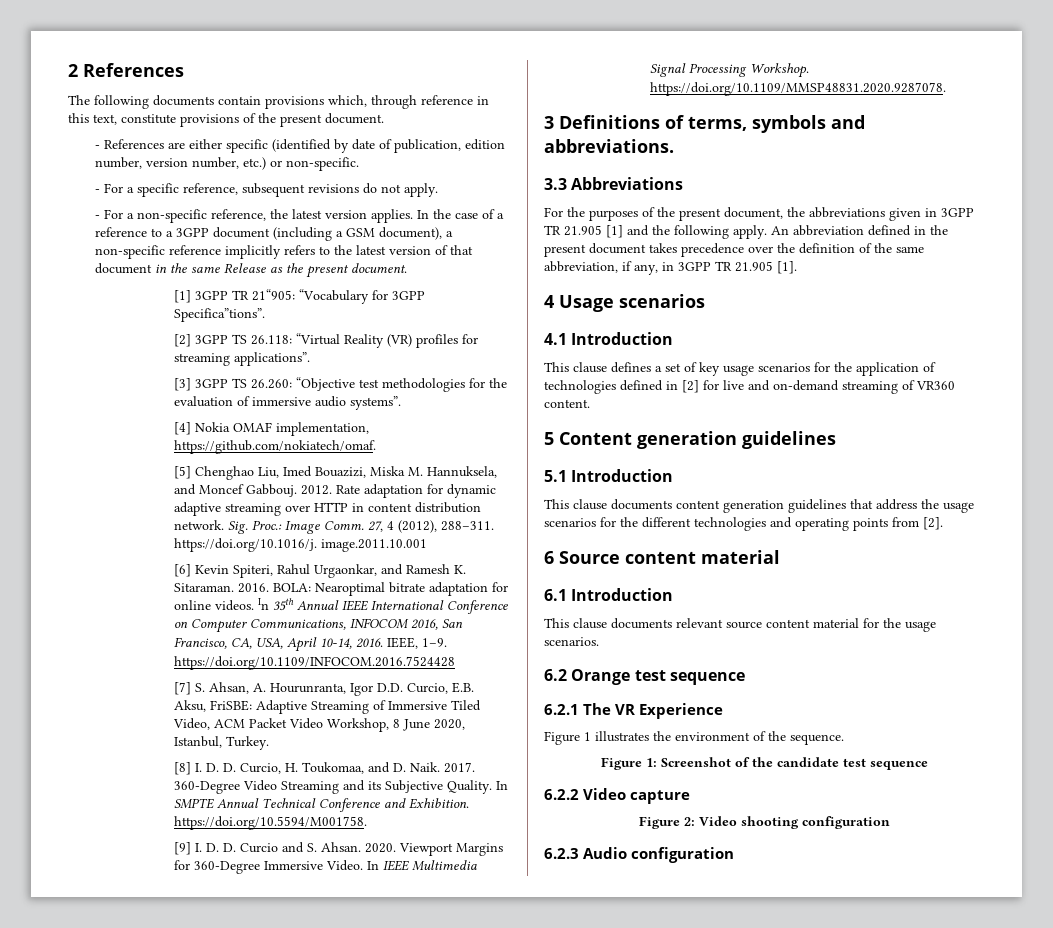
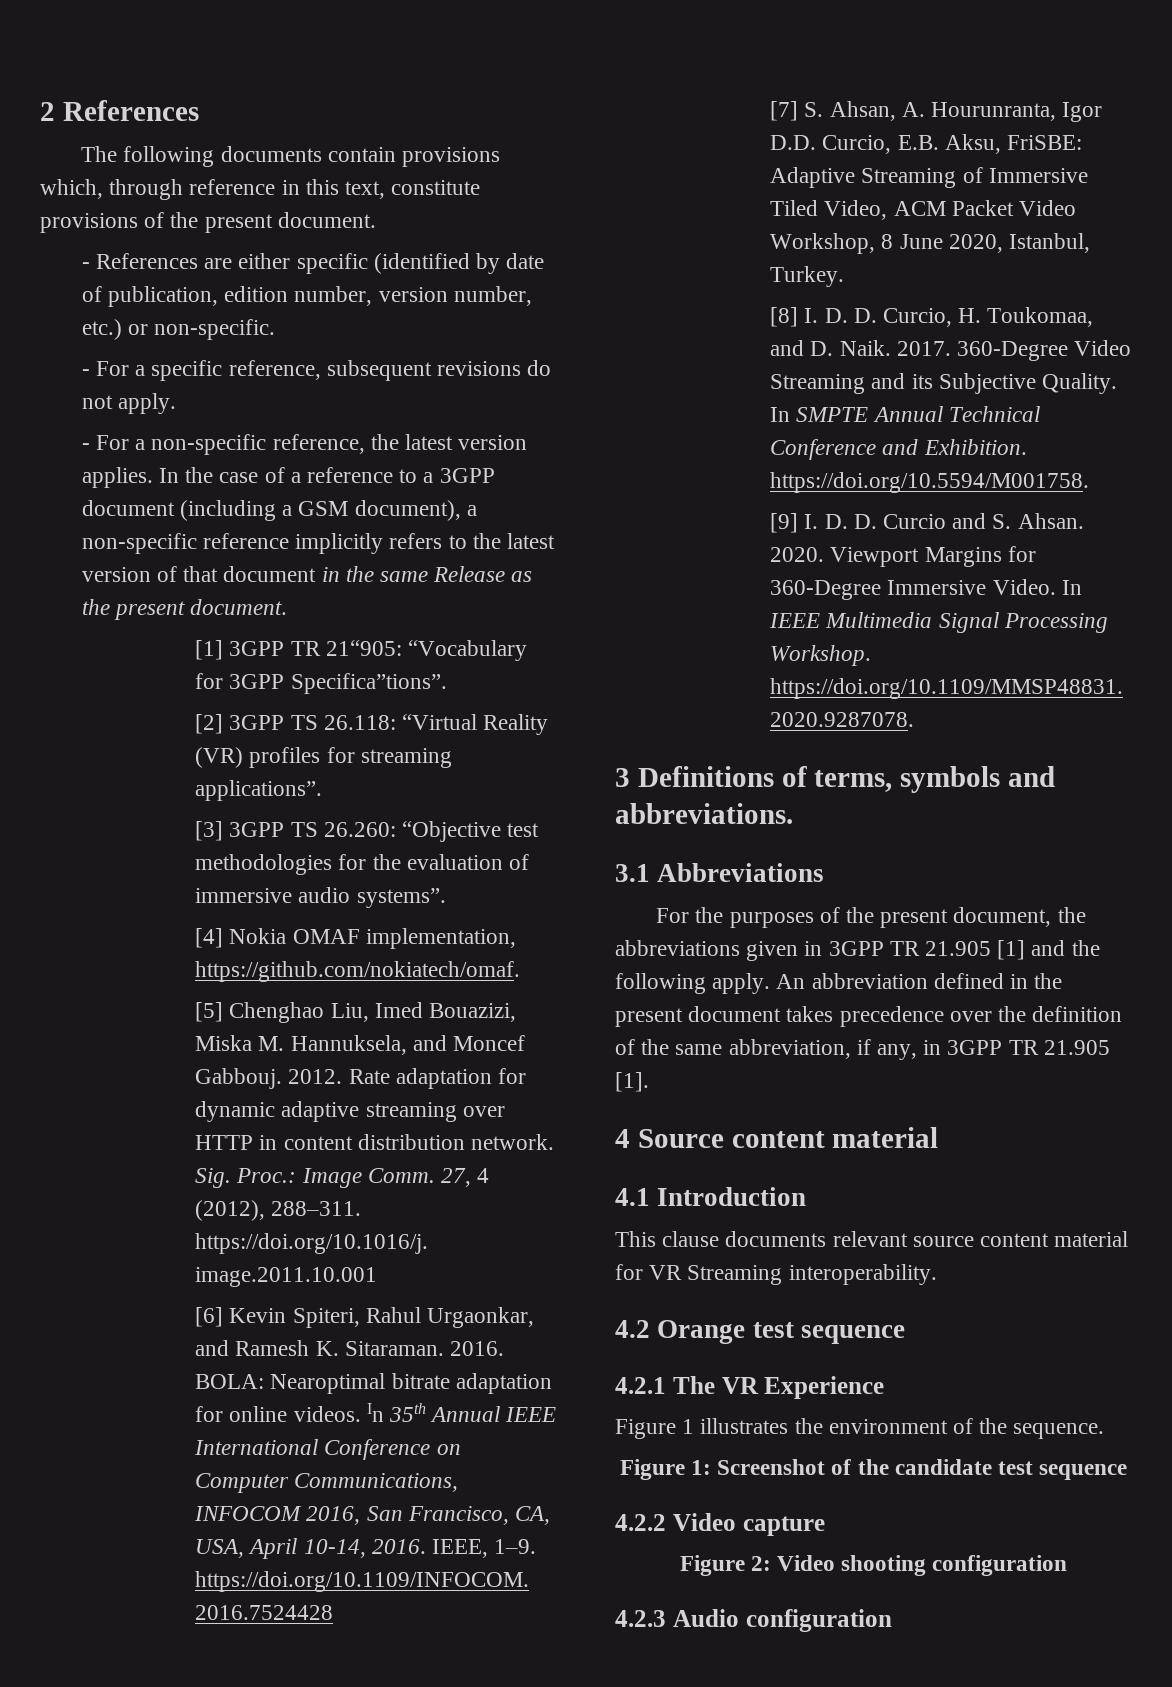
- 3.3 Abbreviations
+ 3.1 Abbreviations
- 4 Usage scenarios
- 4.1 Introduction
- This clause defines a set of key usage scenarios for the application of technologies defined in [2] for live and on-demand streaming of VR360 content.
- 5 Content generation guidelines
- 5.1 Introduction
- This clause documents content generation guidelines that address the usage scenarios for the different technologies and operating points from [2].
- 6 Source content material
+ 4 Source content material
- 6.1 Introduction
+ 4.1 Introduction
- This clause documents relevant source content material for the usage scenarios.
- 6.2 Orange test sequence
+ This clause documents relevant source content material for VR Streaming interoperability.
+ 4.2 Orange test sequence
- 6.2.1 The VR Experience
+ 4.2.1 The VR Experience
- 6.2.2 Video capture
+ 4.2.2 Video capture
- 6.2.3 Audio configuration
+ 4.2.3 Audio configuration

